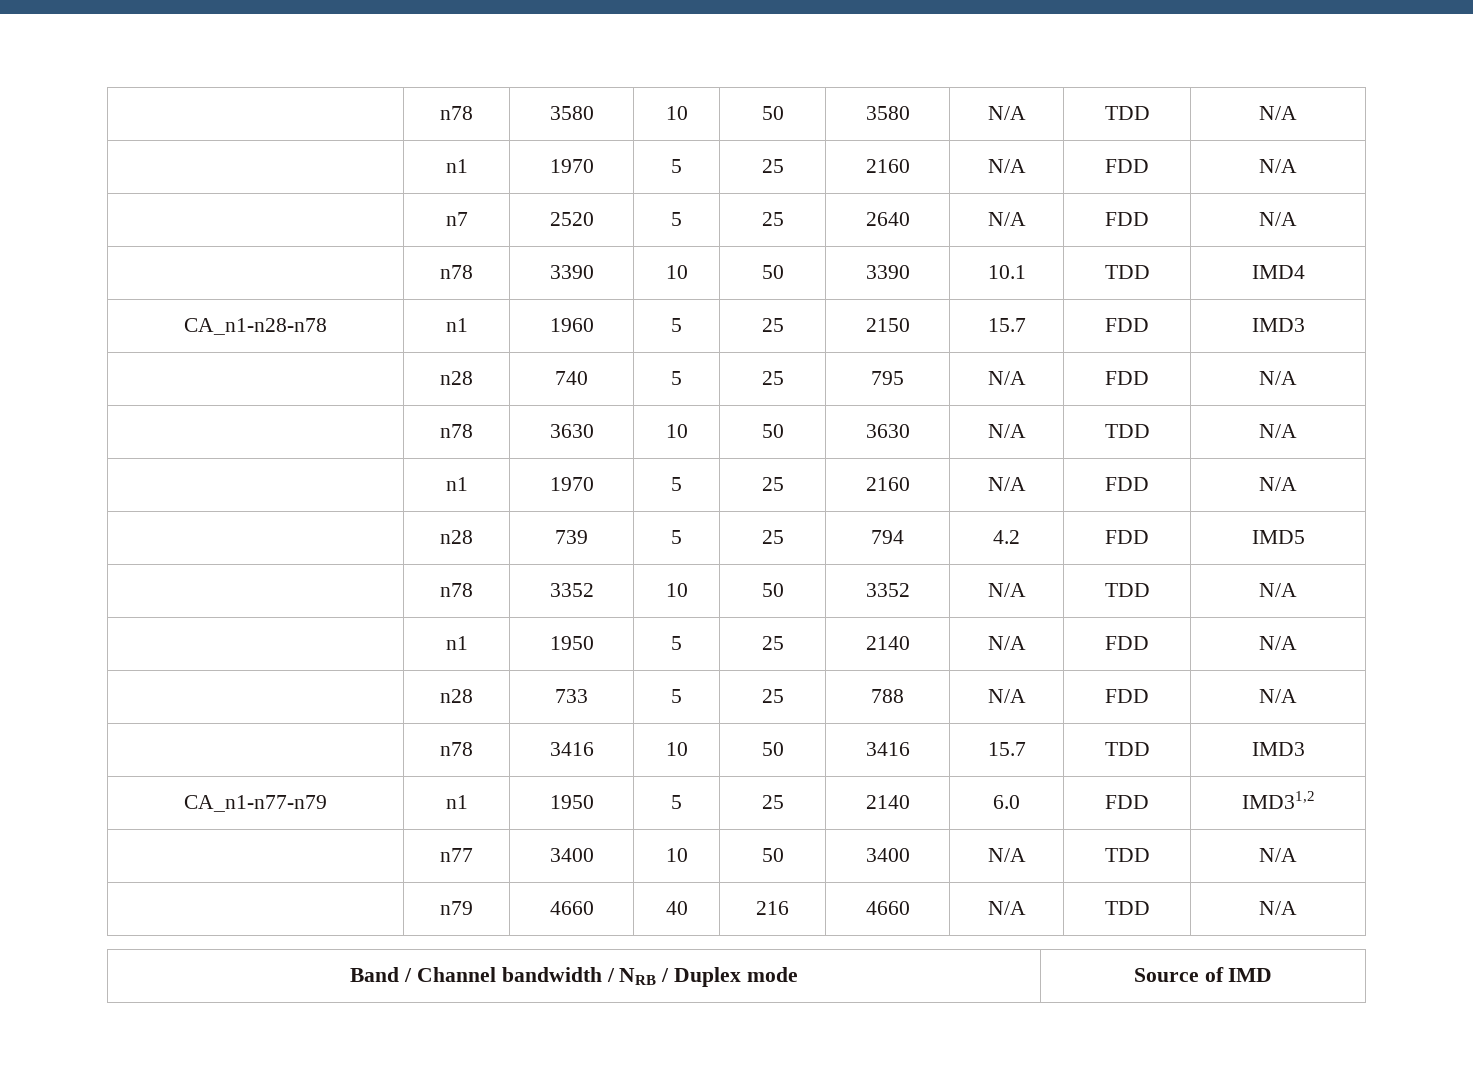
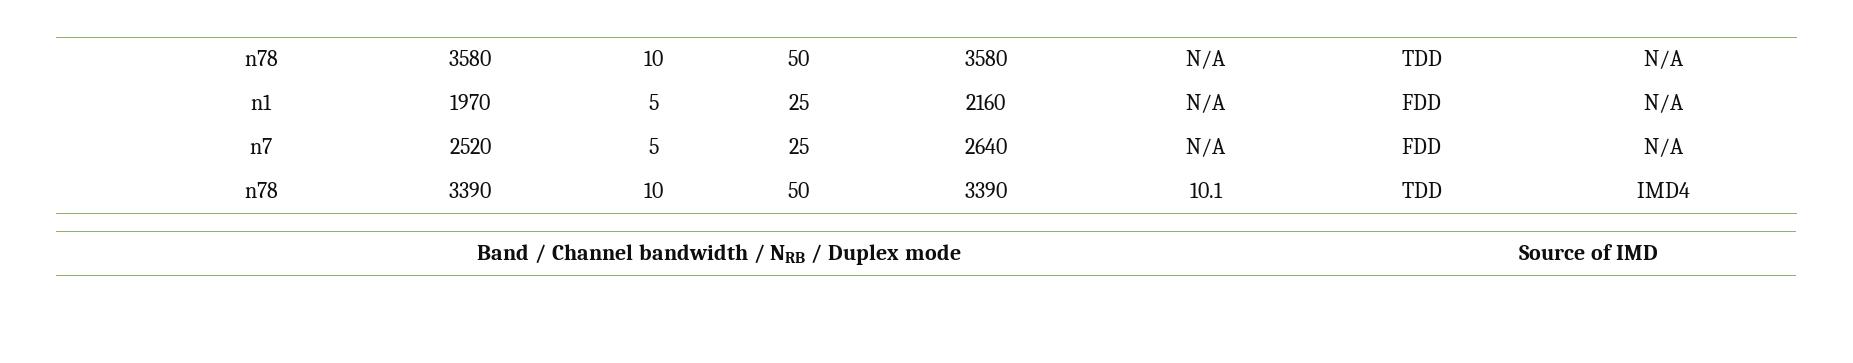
- CA_n1-n28-n78 | n1 | 1960 | 5 | 25 | 2150 | 15.7 | FDD | IMD3
- | n28 | 740 | 5 | 25 | 795 | N/A | FDD | N/A
- | n78 | 3630 | 10 | 50 | 3630 | N/A | TDD | N/A
- | n1 | 1970 | 5 | 25 | 2160 | N/A | FDD | N/A
- | n28 | 739 | 5 | 25 | 794 | 4.2 | FDD | IMD5
- | n78 | 3352 | 10 | 50 | 3352 | N/A | TDD | N/A
- | n1 | 1950 | 5 | 25 | 2140 | N/A | FDD | N/A
- | n28 | 733 | 5 | 25 | 788 | N/A | FDD | N/A
- | n78 | 3416 | 10 | 50 | 3416 | 15.7 | TDD | IMD3
- CA_n1-n77-n79 | n1 | 1950 | 5 | 25 | 2140 | 6.0 | FDD | IMD31,2
- | n77 | 3400 | 10 | 50 | 3400 | N/A | TDD | N/A
- | n79 | 4660 | 40 | 216 | 4660 | N/A | TDD | N/A

